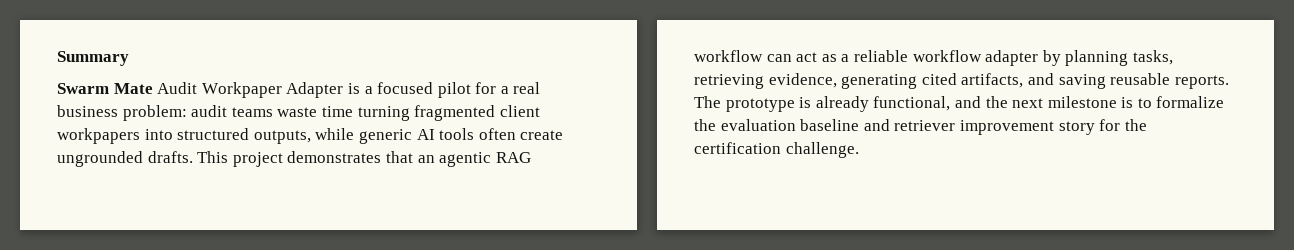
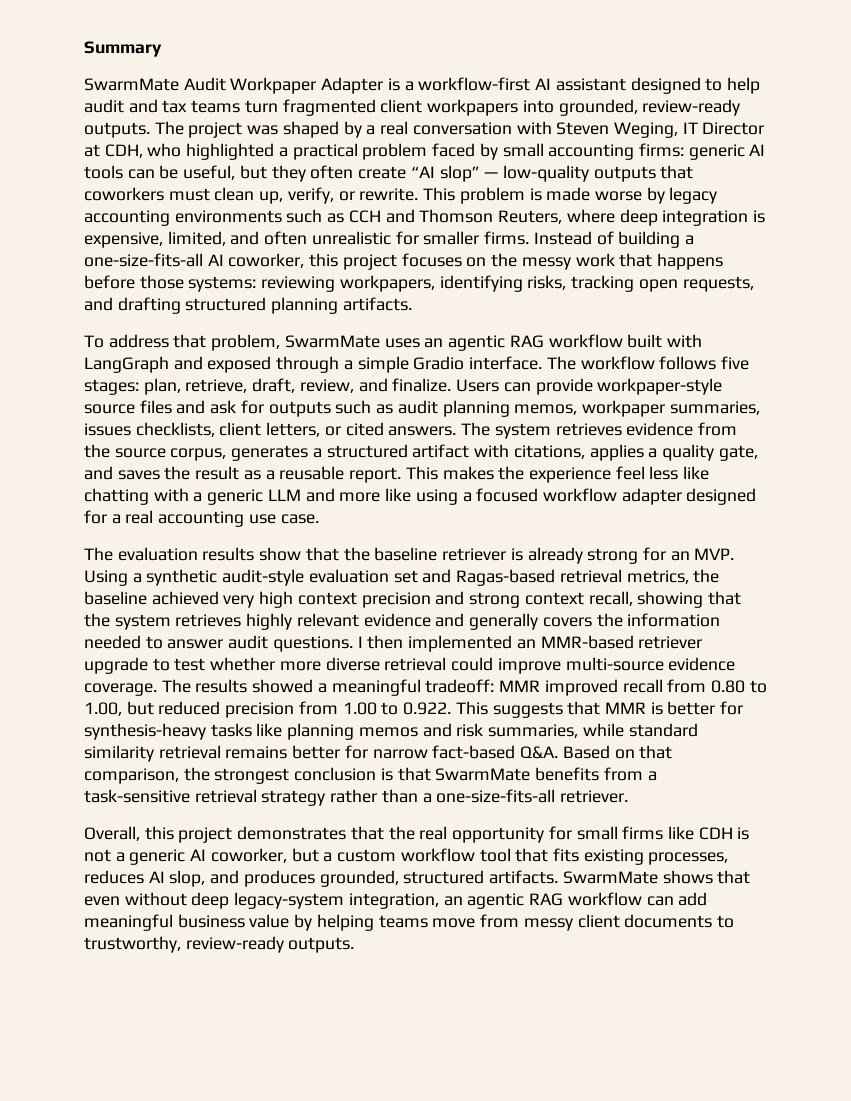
- Swarm Mate Audit Workpaper Adapter is a focused pilot for a real business problem: audit teams waste time turning fragmented client workpapers into structured outputs, while generic AI tools often create ungrounded drafts. This project demonstrates that an agentic RAG workflow can act as a reliable workflow adapter by planning tasks, retrieving evidence, generating cited artifacts, and saving reusable reports. The prototype is already functional, and the next milestone is to formalize the evaluation baseline and retriever improvement story for the certification challenge.
+ SwarmMate Audit Workpaper Adapter is a workflow-first AI assistant designed to help audit and tax teams turn fragmented client workpapers into grounded, review-ready outputs. The project was shaped by a real conversation with Steven Weging, IT Director at CDH, who highlighted a practical problem faced by small accounting firms: generic AI tools can be useful, but they often create “AI slop” — low-quality outputs that coworkers must clean up, verify, or rewrite. This problem is made worse by legacy accounting environments such as CCH and Thomson Reuters, where deep integration is expensive, limited, and often unrealistic for smaller firms. Instead of building a one-size-fits-all AI coworker, this project focuses on the messy work that happens before those systems: reviewing workpapers, identifying risks, tracking open requests, and drafting structured planning artifacts.
+ To address that problem, SwarmMate uses an agentic RAG workflow built with LangGraph and exposed through a simple Gradio interface. The workflow follows five stages: plan, retrieve, draft, review, and finalize. Users can provide workpaper-style source files and ask for outputs such as audit planning memos, workpaper summaries, issues checklists, client letters, or cited answers. The system retrieves evidence from the source corpus, generates a structured artifact with citations, applies a quality gate, and saves the result as a reusable report. This makes the experience feel less like chatting with a generic LLM and more like using a focused workflow adapter designed for a real accounting use case.
+ The evaluation results show that the baseline retriever is already strong for an MVP. Using a synthetic audit-style evaluation set and Ragas-based retrieval metrics, the baseline achieved very high context precision and strong context recall, showing that the system retrieves highly relevant evidence and generally covers the information needed to answer audit questions. I then implemented an MMR-based retriever upgrade to test whether more diverse retrieval could improve multi-source evidence coverage. The results showed a meaningful tradeoff: MMR improved recall from 0.80 to 1.00, but reduced precision from 1.00 to 0.922. This suggests that MMR is better for synthesis-heavy tasks like planning memos and risk summaries, while standard similarity retrieval remains better for narrow fact-based Q&A. Based on that comparison, the strongest conclusion is that SwarmMate benefits from a task-sensitive retrieval strategy rather than a one-size-fits-all retriever.
+ Overall, this project demonstrates that the real opportunity for small firms like CDH is not a generic AI coworker, but a custom workflow tool that fits existing processes, reduces AI slop, and produces grounded, structured artifacts. SwarmMate shows that even without deep legacy-system integration, an agentic RAG workflow can add meaningful business value by helping teams move from messy client documents to trustworthy, review-ready outputs.

